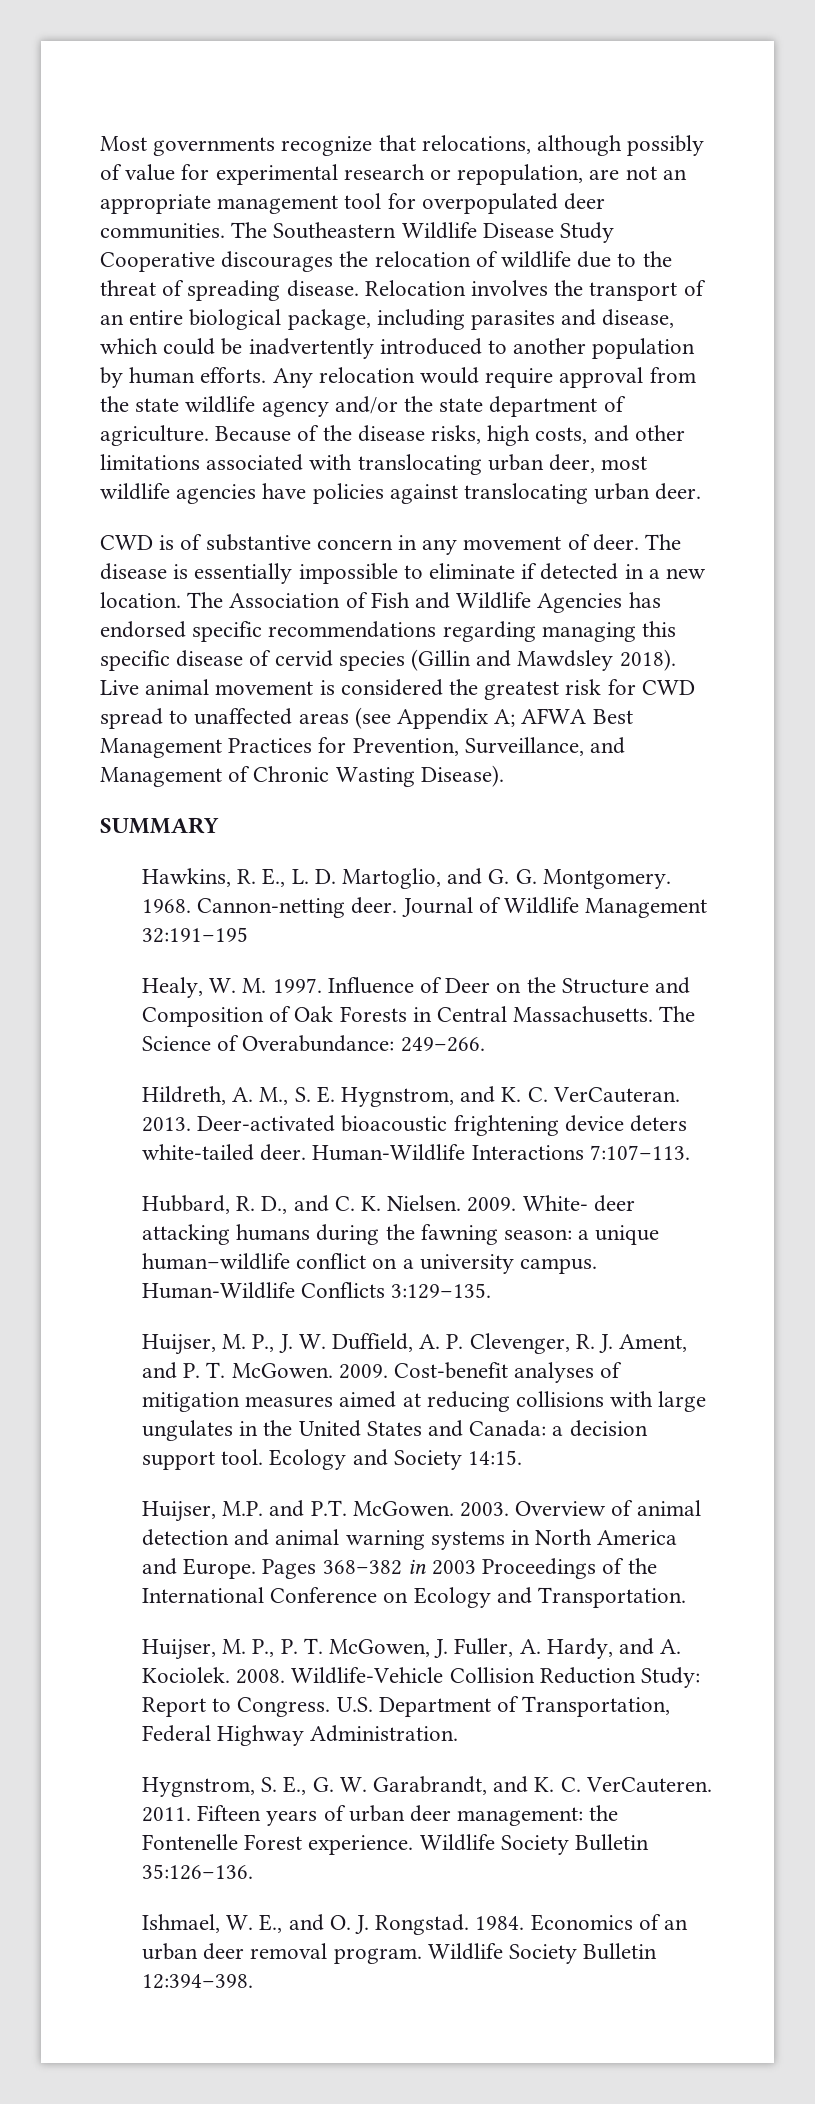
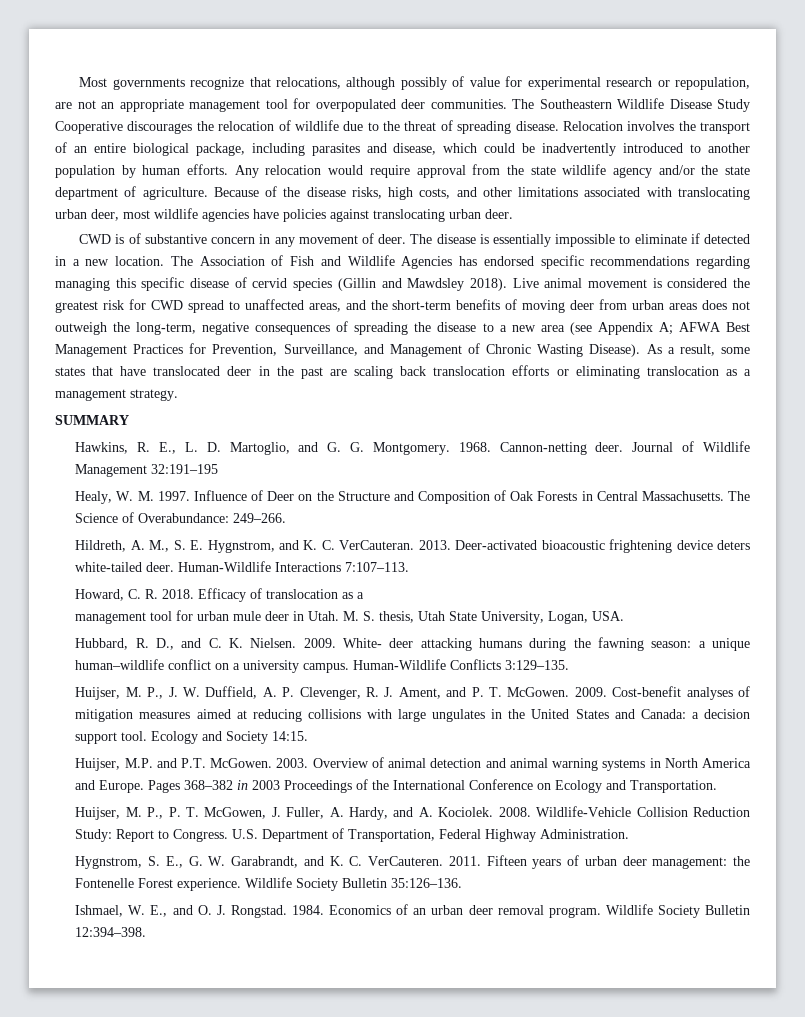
- Live animal movement is considered the greatest risk for CWD spread to unaffected areas (see Appendix A; AFWA Best Management Practices for Prevention, Surveillance, and Management of Chronic Wasting Disease).
+ Live animal movement is considered the greatest risk for CWD spread to unaffected areas, and the short-term benefits of moving deer from urban areas does not outweigh the long-term, negative consequences of spreading the disease to a new area (see Appendix A; AFWA Best Management Practices for Prevention, Surveillance, and Management of Chronic Wasting Disease). As a result, some states that have translocated deer in the past are scaling back translocation efforts or eliminating translocation as a management strategy.
+ Howard, C. R. 2018. Efficacy of translocation as a
+ management tool for urban mule deer in Utah. M. S. thesis, Utah State University, Logan, USA.

